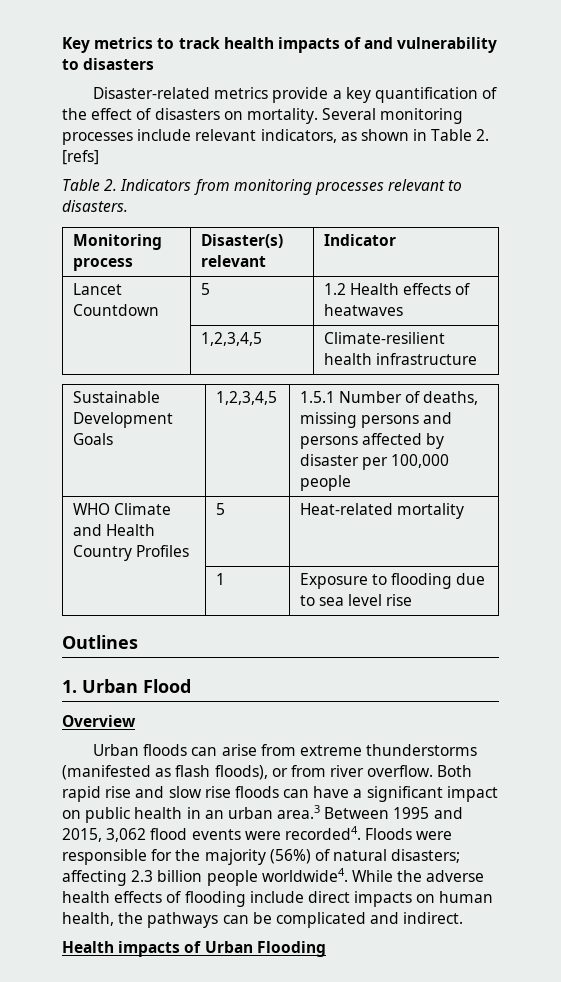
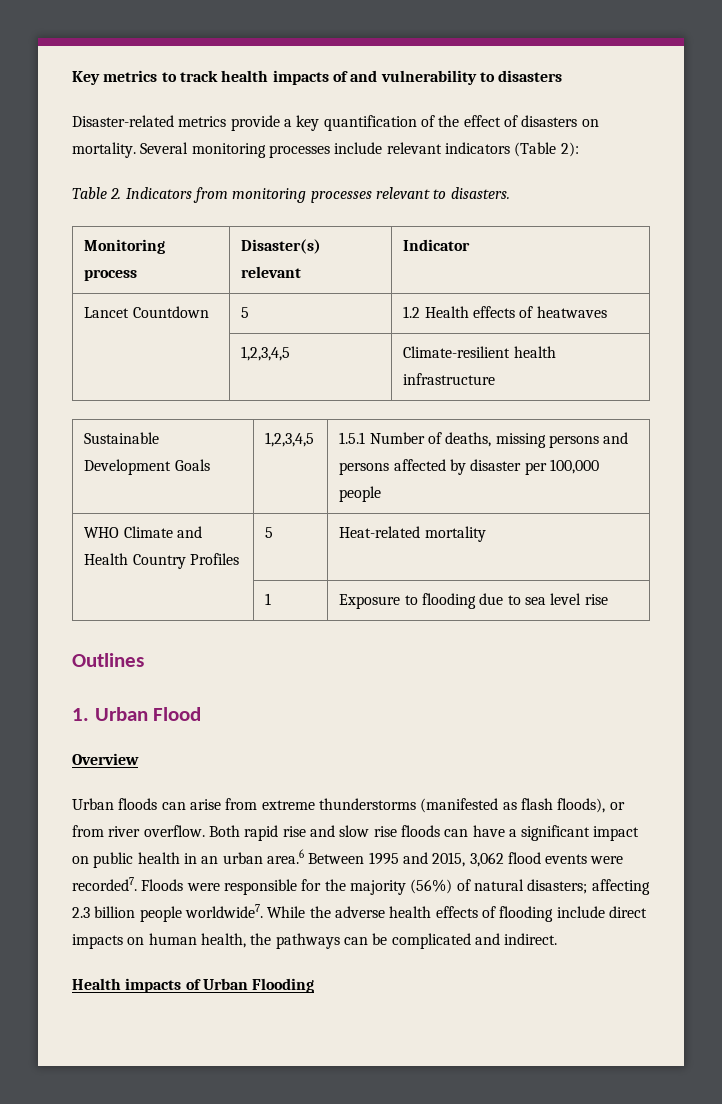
- Several monitoring processes include relevant indicators, as shown in Table 2. [refs]
+ Several monitoring processes include relevant indicators (Table 2):
- Both rapid rise and slow rise floods can have a significant impact on public health in an urban area.3 Between 1995 and 2015, 3,062 flood events were recorded4.
+ Both rapid rise and slow rise floods can have a significant impact on public health in an urban area.6 Between 1995 and 2015, 3,062 flood events were recorded7.
- Floods were responsible for the majority (56%) of natural disasters; affecting 2.3 billion people worldwide4.
+ Floods were responsible for the majority (56%) of natural disasters; affecting 2.3 billion people worldwide7.

